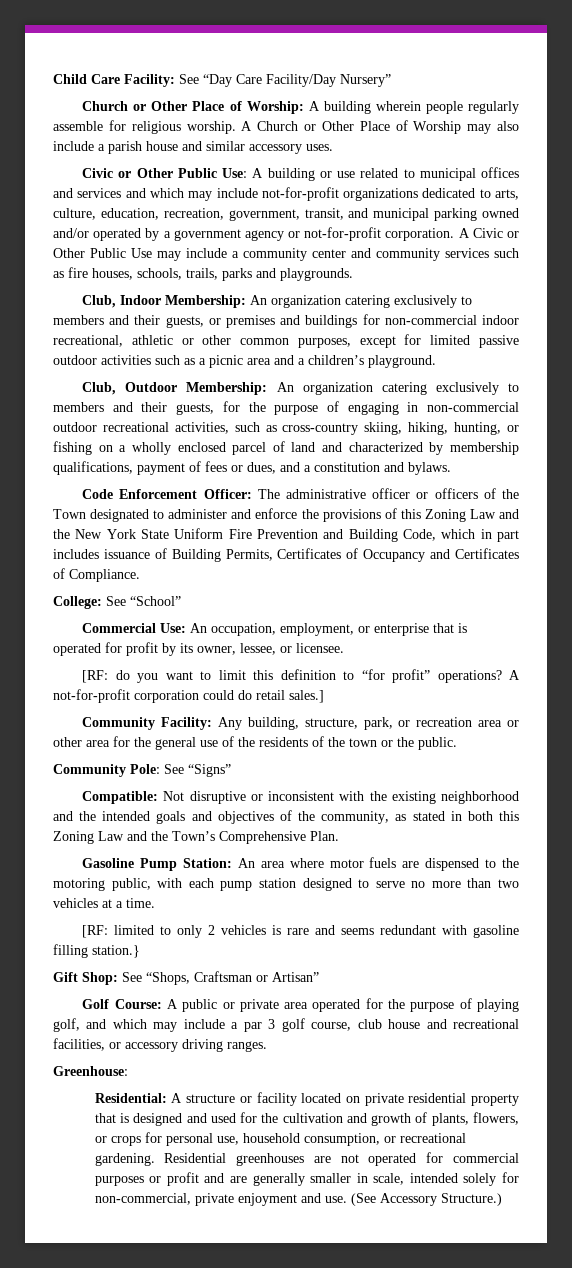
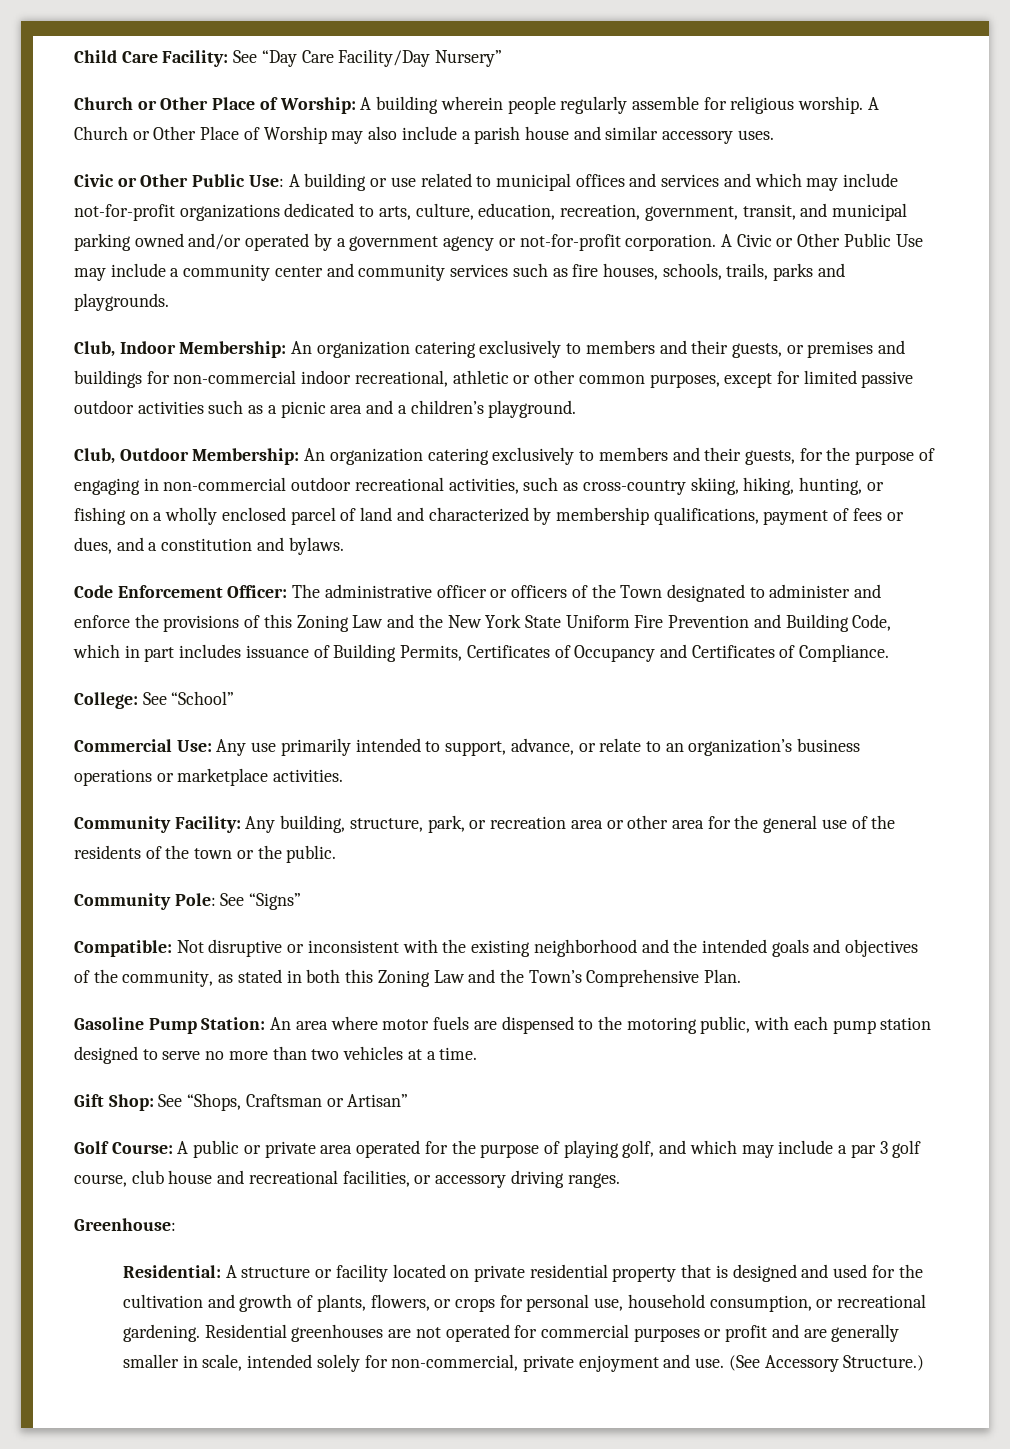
- Commercial Use: An occupation, employment, or enterprise that is operated for profit by its owner, lessee, or licensee.
- [RF: do you want to limit this definition to “for profit” operations? A not-for-profit corporation could do retail sales.]
+ Commercial Use: Any use primarily intended to support, advance, or relate to an organization’s business operations or marketplace activities.
- [RF: limited to only 2 vehicles is rare and seems redundant with gasoline filling station.}

